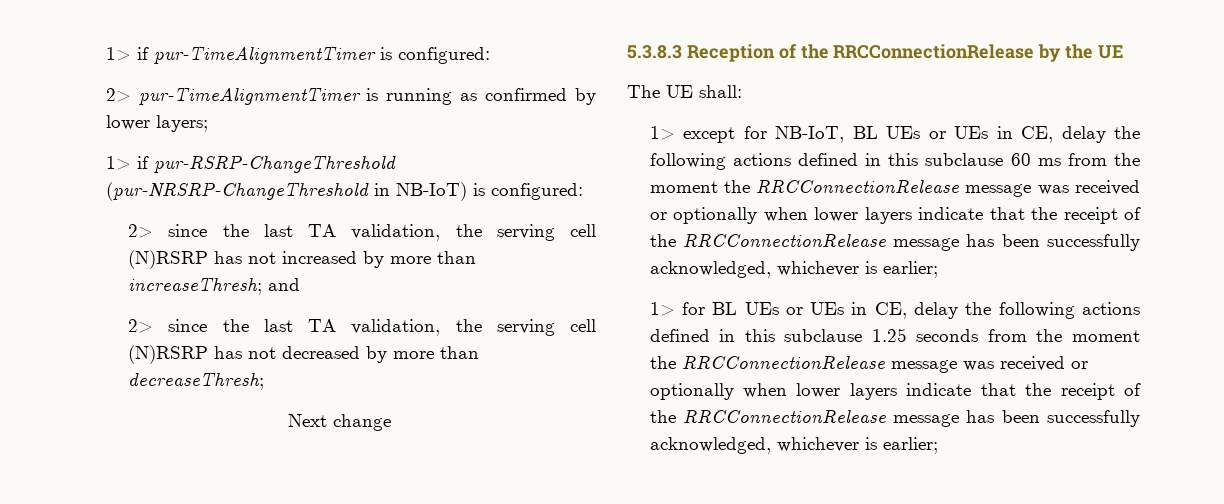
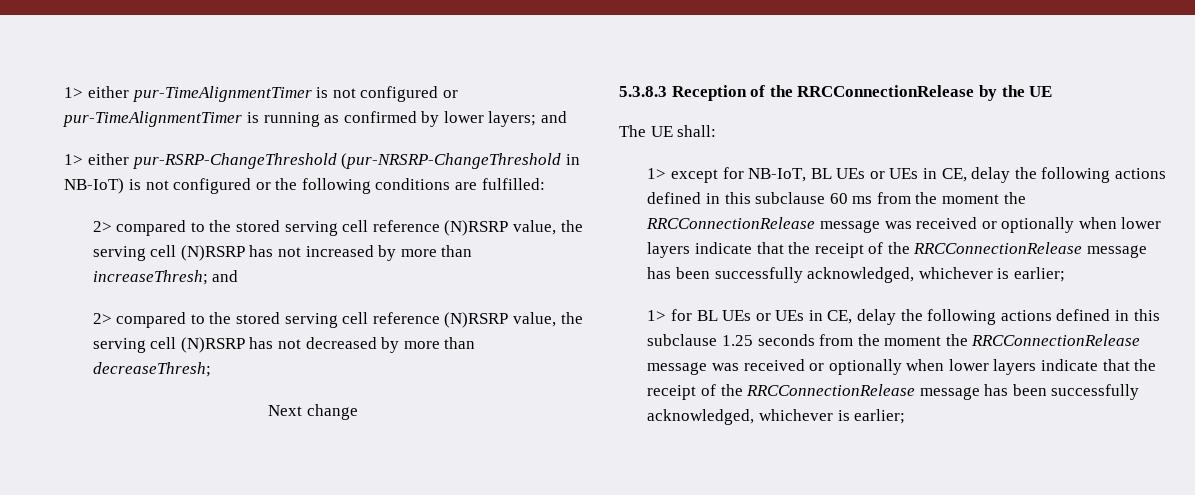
- 1> if pur-TimeAlignmentTimer is configured:
- 2> pur-TimeAlignmentTimer is running as confirmed by lower layers;
- 1> if pur-RSRP-ChangeThreshold (pur-NRSRP-ChangeThreshold in NB-IoT) is configured:
- 2> since the last TA validation, the serving cell (N)RSRP has not increased by more than increaseThresh; and
+ 1> either pur-TimeAlignmentTimer is not configured or pur-TimeAlignmentTimer is running as confirmed by lower layers; and
+ 1> either pur-RSRP-ChangeThreshold (pur-NRSRP-ChangeThreshold in NB-IoT) is not configured or the following conditions are fulfilled:
+ 2> compared to the stored serving cell reference (N)RSRP value, the serving cell (N)RSRP has not increased by more than increaseThresh; and
- 2> since the last TA validation, the serving cell (N)RSRP has not decreased by more than decreaseThresh;
+ 2> compared to the stored serving cell reference (N)RSRP value, the serving cell (N)RSRP has not decreased by more than decreaseThresh;

